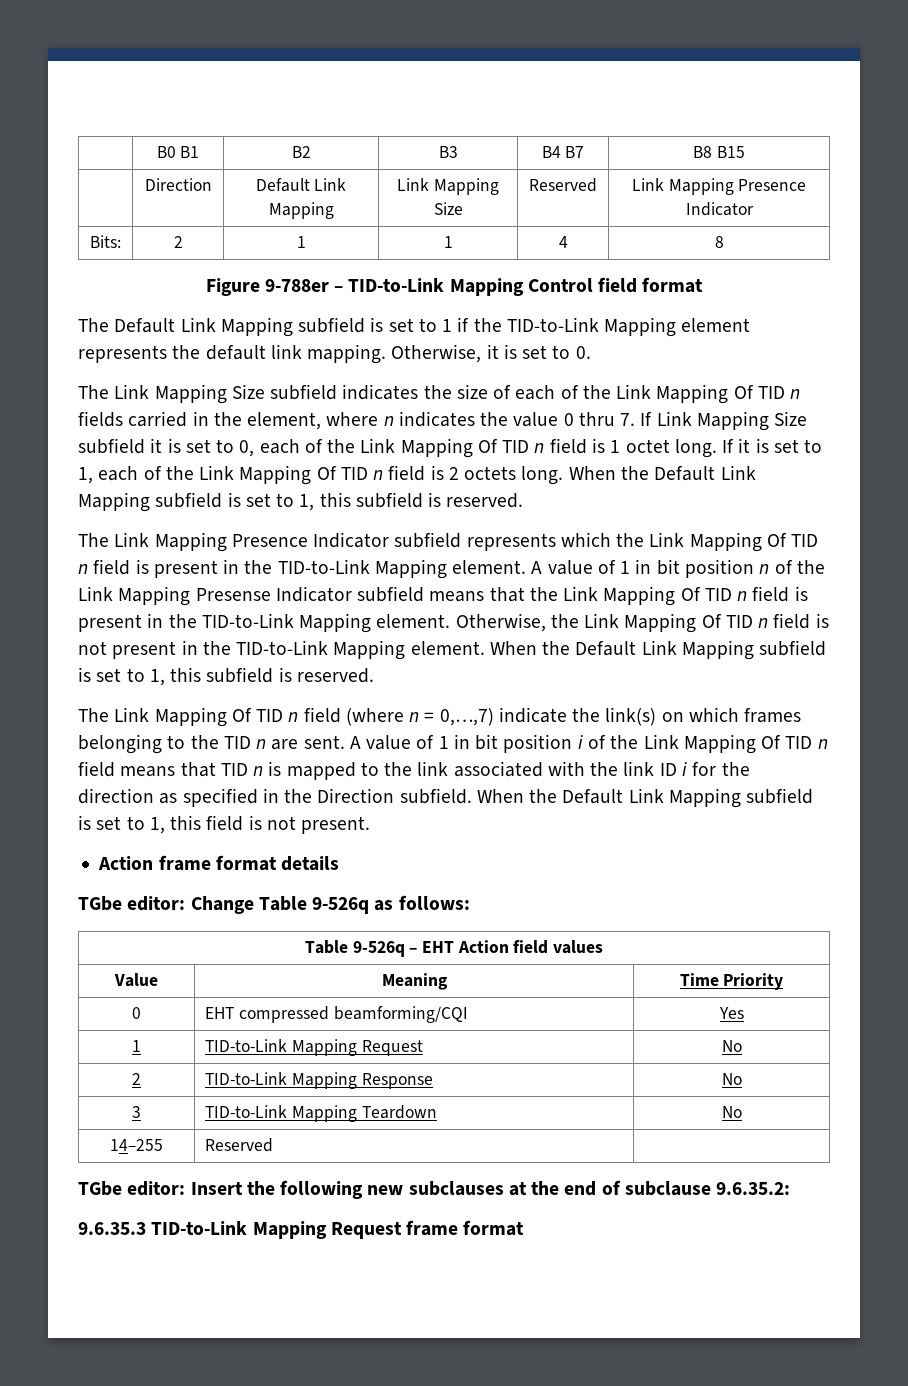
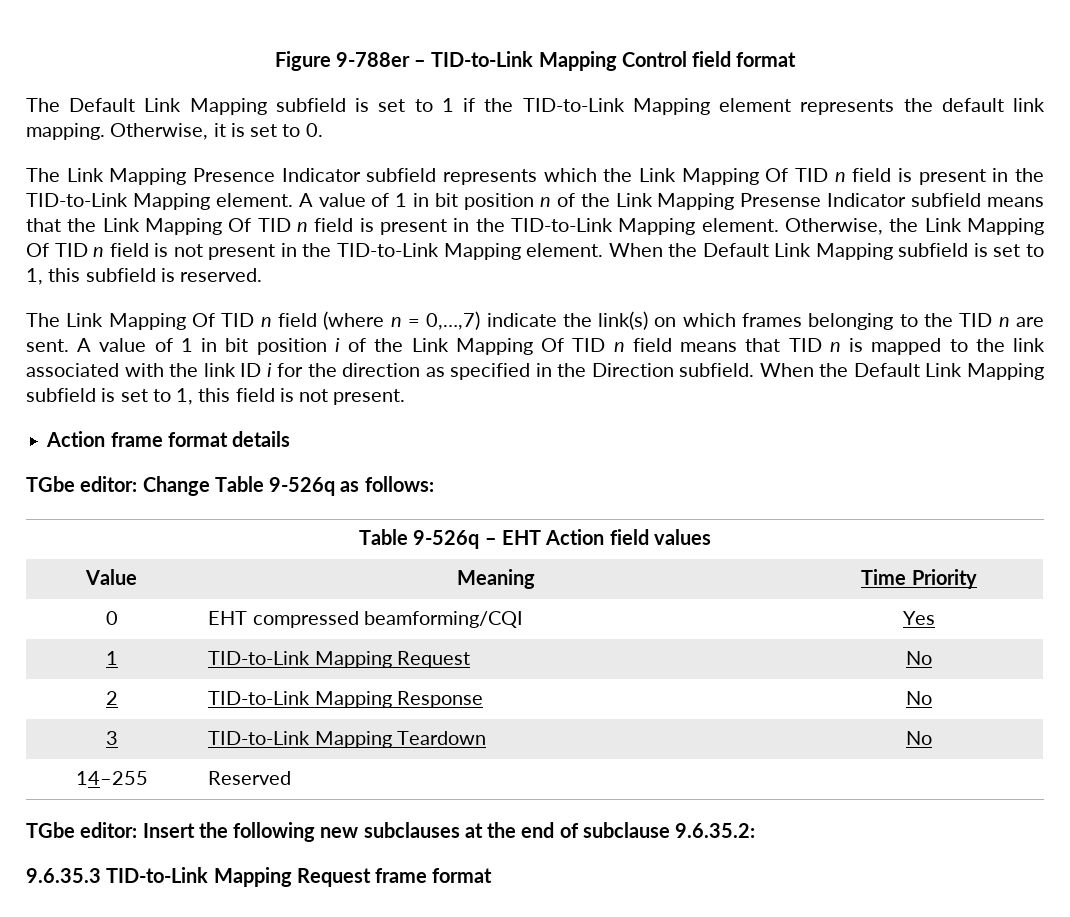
- | B0 B1 | B2 | B3 | B4 B7 | B8 B15
- | Direction | Default Link Mapping | Link Mapping Size | Reserved | Link Mapping Presence Indicator
- Bits: | 2 | 1 | 1 | 4 | 8
- The Link Mapping Size subfield indicates the size of each of the Link Mapping Of TID n fields carried in the element, where n indicates the value 0 thru 7. If Link Mapping Size subfield it is set to 0, each of the Link Mapping Of TID n field is 1 octet long. If it is set to 1, each of the Link Mapping Of TID n field is 2 octets long. When the Default Link Mapping subfield is set to 1, this subfield is reserved.

